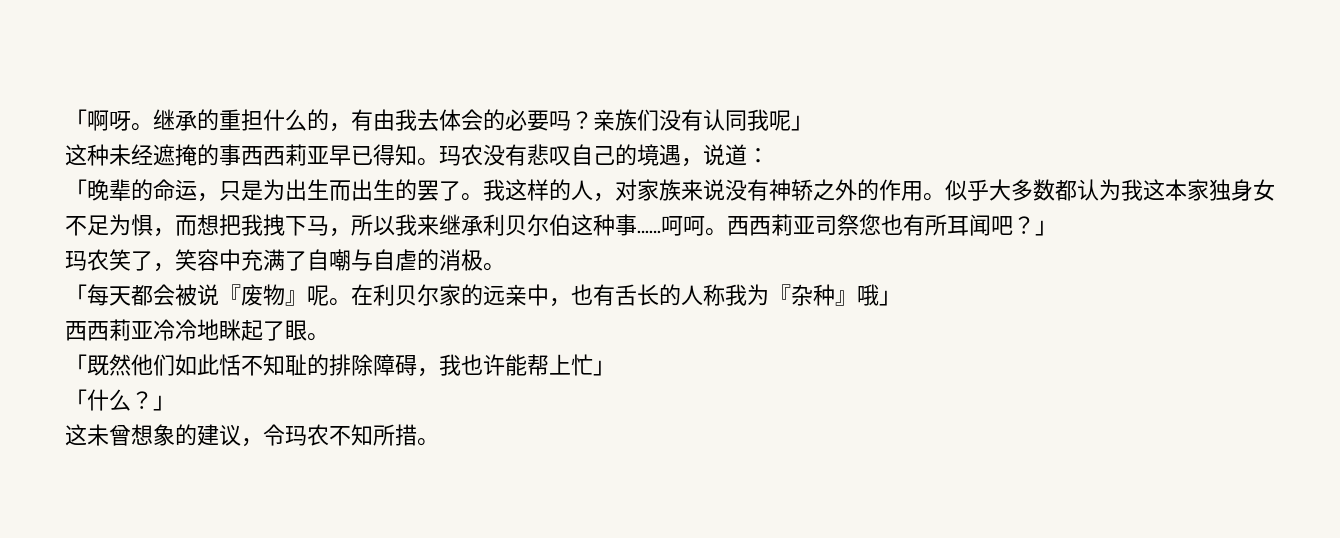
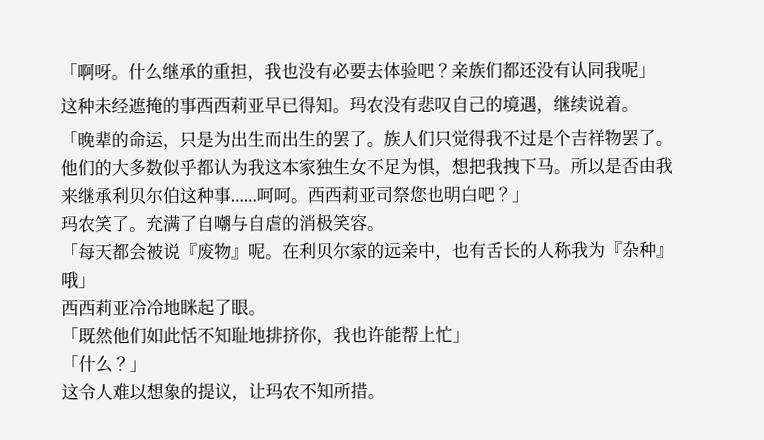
- 继承的重担什么的，有由我去体会的必要吗？
+ 什么继承的重担，我也没有必要去体验吧？
- 亲族们没有认同我呢」
+ 亲族们都还没有认同我呢」
- 玛农没有悲叹自己的境遇，说道：
+ 玛农没有悲叹自己的境遇，继续说着。
- 我这样的人，对家族来说没有神轿之外的作用。似乎大多数都认为我这本家独身女不足为惧，而想把我拽下马，所以我来继承利贝尔伯这种事……
+ 族人们只觉得我不过是个吉祥物罢了。他们的大多数似乎都认为我这本家独生女不足为惧，想把我拽下马。所以是否由我来继承利贝尔伯这种事……
- 西西莉亚司祭您也有所耳闻吧？」
+ 西西莉亚司祭您也明白吧？」
- 玛农笑了，笑容中充满了自嘲与自虐的消极。
+ 玛农笑了。充满了自嘲与自虐的消极笑容。
- 「既然他们如此恬不知耻的排除障碍，我也许能帮上忙」
+ 「既然他们如此恬不知耻地排挤你，我也许能帮上忙」
- 这未曾想象的建议，令玛农不知所措。
+ 这令人难以想象的提议，让玛农不知所措。

